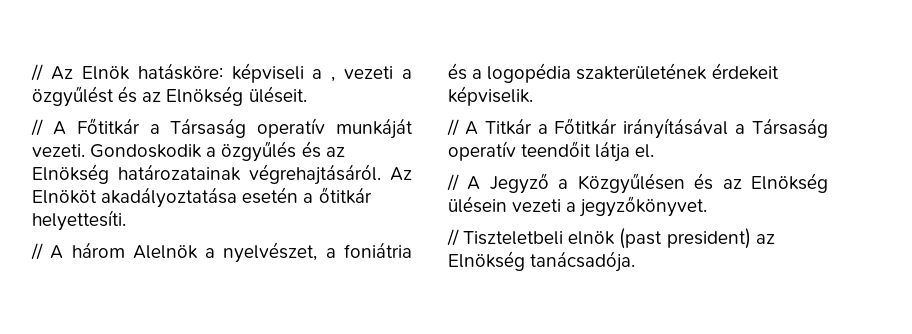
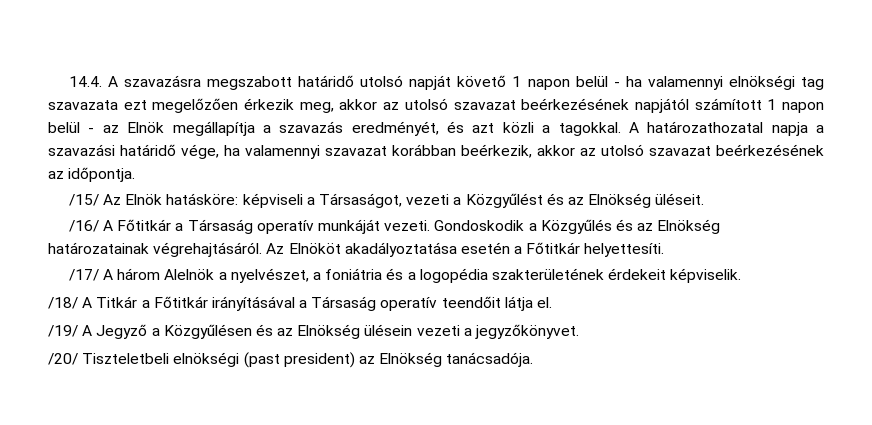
- // Az Elnök hatásköre: képviseli a , vezeti a özgyűlést és az Elnökség üléseit.
+ 14.4. A szavazásra megszabott határidő utolsó napját követő 1 napon belül - ha valamennyi elnökségi tag szavazata ezt megelőzően érkezik meg, akkor az utolsó szavazat beérkezésének napjától számított 1 napon belül - az Elnök megállapítja a szavazás eredményét, és azt közli a tagokkal. A határozathozatal napja a szavazási határidő vége, ha valamennyi szavazat korábban beérkezik, akkor az utolsó szavazat beérkezésének az időpontja.
+ /15/ Az Elnök hatásköre: képviseli a Társaságot, vezeti a Közgyűlést és az Elnökség üléseit.
- // A Főtitkár a Társaság operatív munkáját vezeti.
+ /16/ A Főtitkár a Társaság operatív munkáját vezeti.
- Gondoskodik a özgyűlés és az Elnökség határozatainak végrehajtásáról.
+ Gondoskodik a Közgyűlés és az Elnökség határozatainak végrehajtásáról.
- Az Elnököt akadályoztatása esetén a őtitkár helyettesíti.
+ Az Elnököt akadályoztatása esetén a Főtitkár helyettesíti.
- // A három Alelnök a nyelvészet, a foniátria és a logopédia szakterületének érdekeit képviselik.
+ /17/ A három Alelnök a nyelvészet, a foniátria és a logopédia szakterületének érdekeit képviselik.
- // A Titkár a Főtitkár irányításával a Társaság operatív teendőit látja el.
+ /18/ A Titkár a Főtitkár irányításával a Társaság operatív teendőit látja el.
- // A Jegyző a Közgyűlésen és az Elnökség ülésein vezeti a jegyzőkönyvet.
+ /19/ A Jegyző a Közgyűlésen és az Elnökség ülésein vezeti a jegyzőkönyvet.
- // Tiszteletbeli elnök (past president) az Elnökség tanácsadója.
+ /20/ Tiszteletbeli elnökségi (past president) az Elnökség tanácsadója.

